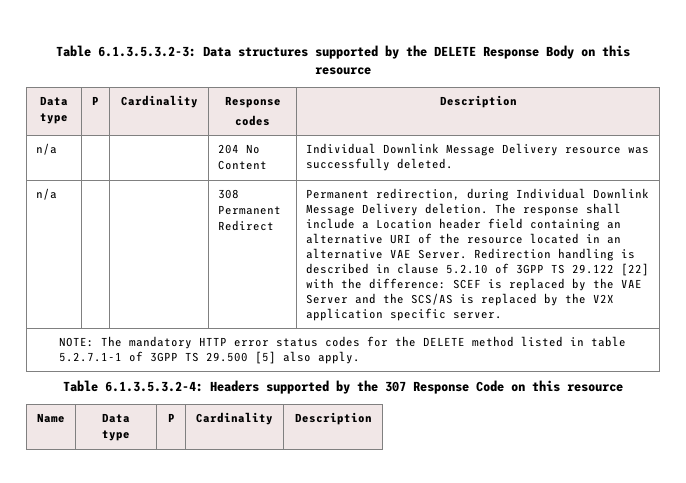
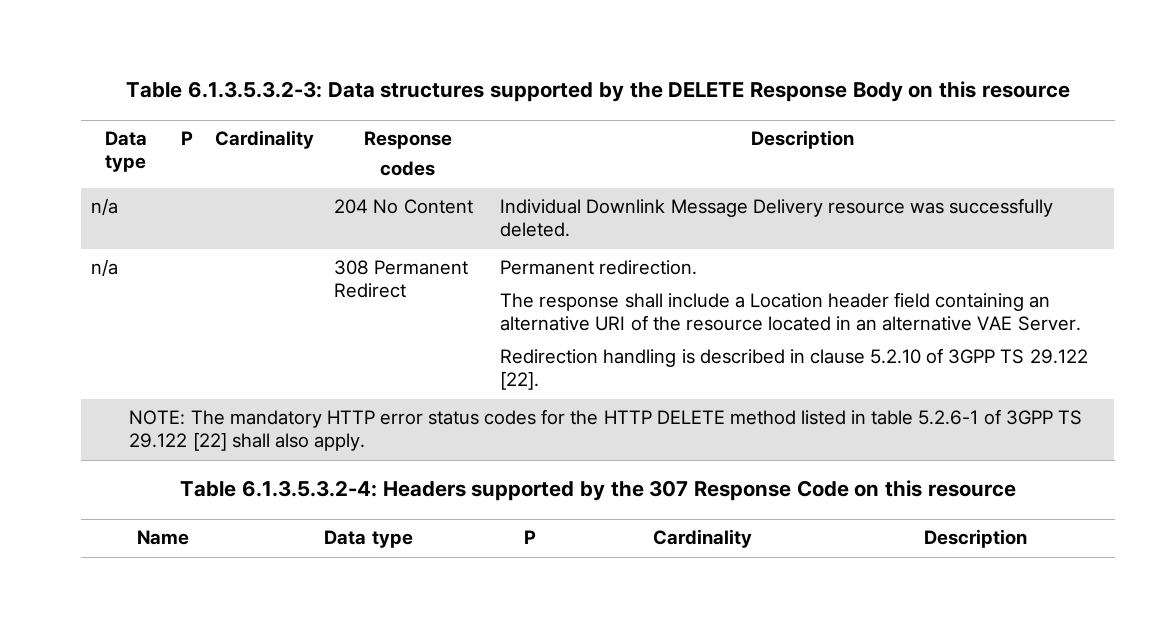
- Permanent redirection, during Individual Downlink Message Delivery deletion. The response shall include a Location header field containing an alternative URI of the resource located in an alternative VAE Server. Redirection handling is described in clause 5.2.10 of 3GPP TS 29.122 [22] with the difference: SCEF is replaced by the VAE Server and the SCS/AS is replaced by the V2X application specific server.
+ Permanent redirection.
+ The response shall include a Location header field containing an alternative URI of the resource located in an alternative VAE Server.
+ Redirection handling is described in clause 5.2.10 of 3GPP TS 29.122 [22].
- NOTE: The mandatory HTTP error status codes for the DELETE method listed in table 5.2.7.1-1 of 3GPP TS 29.500 [5] also apply.
+ NOTE: The mandatory HTTP error status codes for the HTTP DELETE method listed in table 5.2.6-1 of 3GPP TS 29.122 [22] shall also apply.

